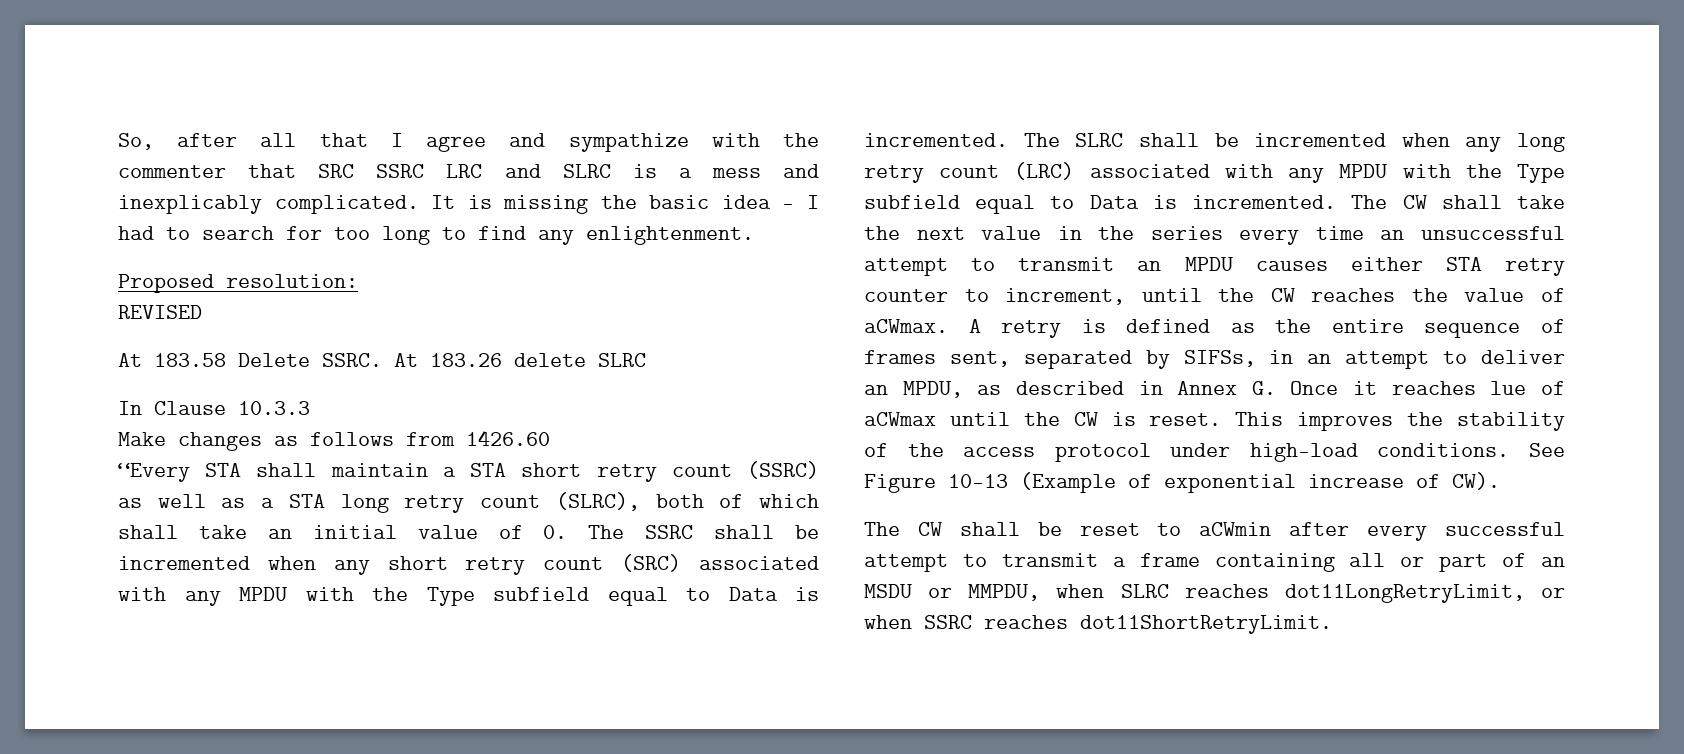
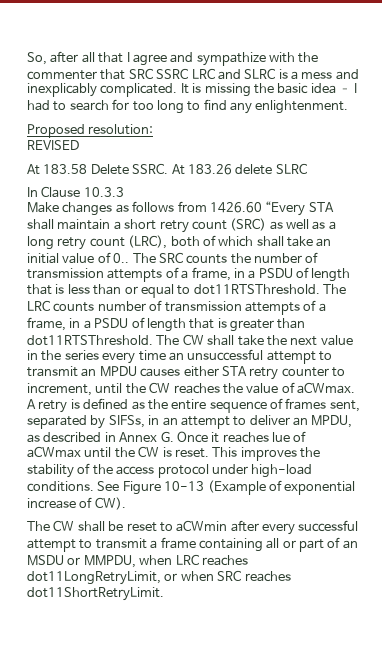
- Make changes as follows from 1426.60
- “Every STA shall maintain a STA short retry count (SSRC) as well as a STA long retry count (SLRC), both of which shall take an initial value of 0. The SSRC shall be incremented when any short retry count (SRC) associated with any MPDU with the Type subfield equal to Data is incremented. The SLRC shall be incremented when any long retry count (LRC) associated with any MPDU with the Type subfield equal to Data is incremented.
+ Make changes as follows from 1426.60 “Every STA shall maintain a short retry count (SRC) as well as a long retry count (LRC), both of which shall take an initial value of 0.. The SRC counts the number of transmission attempts of a frame, in a PSDU of length that is less than or equal to dot11RTSThreshold. The LRC counts number of transmission attempts of a frame, in a PSDU of length that is greater than dot11RTSThreshold.
- The CW shall be reset to aCWmin after every successful attempt to transmit a frame containing all or part of an MSDU or MMPDU, when SLRC reaches dot11LongRetryLimit, or when SSRC reaches dot11ShortRetryLimit.
+ The CW shall be reset to aCWmin after every successful attempt to transmit a frame containing all or part of an MSDU or MMPDU, when LRC reaches dot11LongRetryLimit, or when SRC reaches dot11ShortRetryLimit.

